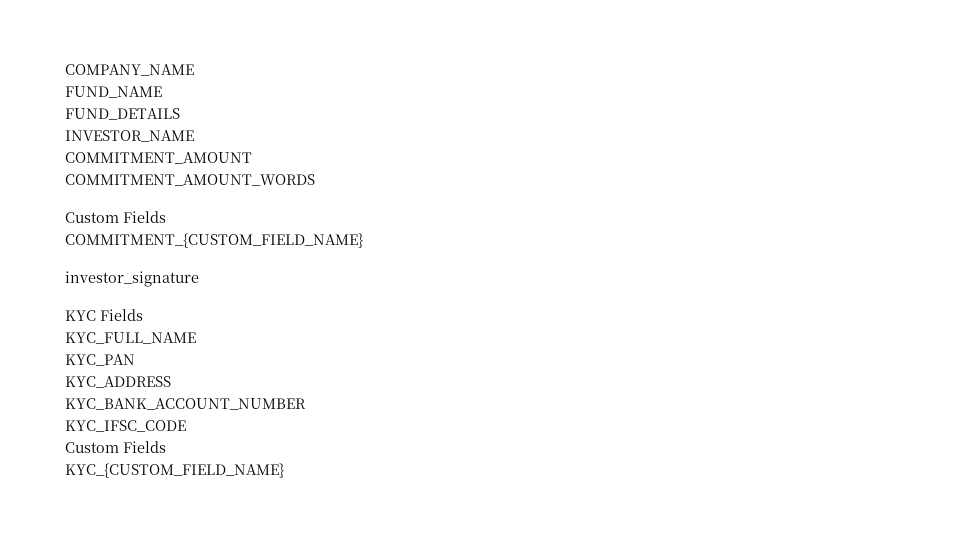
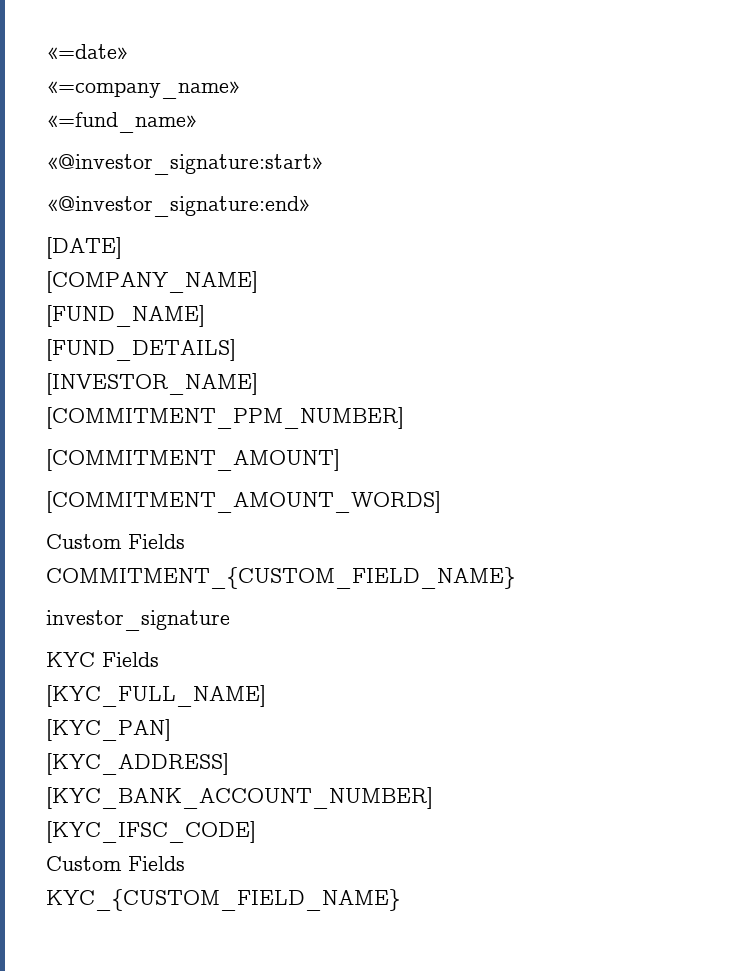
- COMPANY_NAME
- FUND_NAME
- FUND_DETAILS
- INVESTOR_NAME
- COMMITMENT_AMOUNT
- COMMITMENT_AMOUNT_WORDS
+ «=date»
+ «=company_name»
+ «=fund_name»
+ «@investor_signature:start»
+ «@investor_signature:end»
+ [DATE]
+ [COMPANY_NAME]
+ [FUND_NAME]
+ [FUND_DETAILS]
+ [INVESTOR_NAME]
+ [COMMITMENT_PPM_NUMBER]
+ [COMMITMENT_AMOUNT]
+ [COMMITMENT_AMOUNT_WORDS]
- KYC_FULL_NAME
- KYC_PAN
- KYC_ADDRESS
- KYC_BANK_ACCOUNT_NUMBER
- KYC_IFSC_CODE
+ [KYC_FULL_NAME]
+ [KYC_PAN]
+ [KYC_ADDRESS]
+ [KYC_BANK_ACCOUNT_NUMBER]
+ [KYC_IFSC_CODE]

